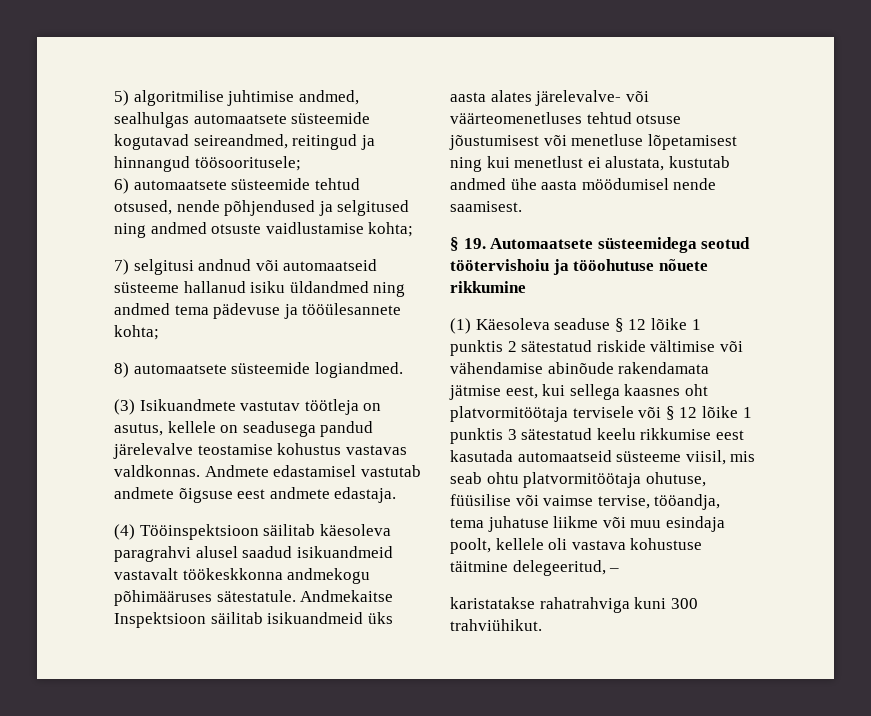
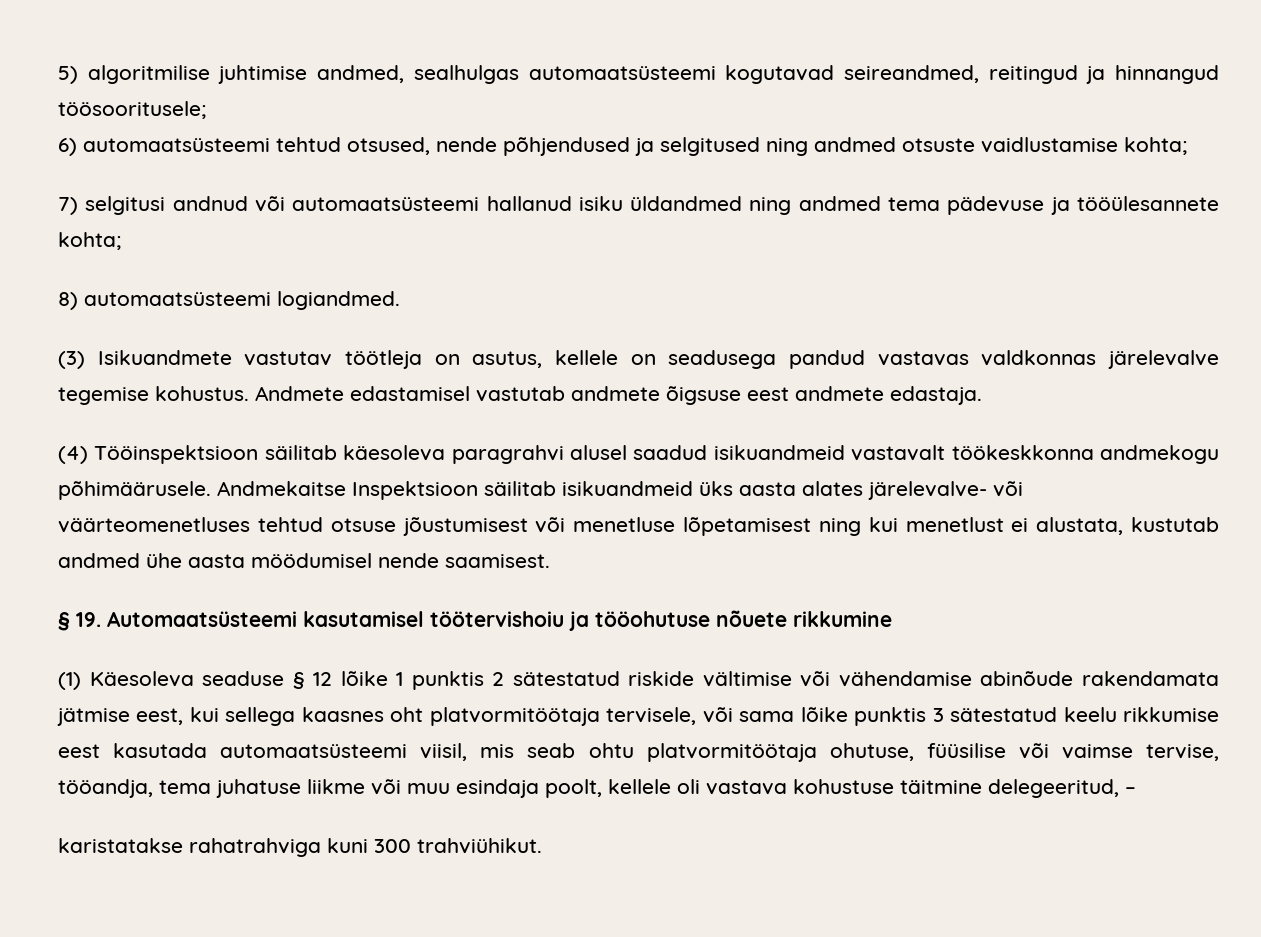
- 5) algoritmilise juhtimise andmed, sealhulgas automaatsete süsteemide kogutavad seireandmed, reitingud ja hinnangud töösooritusele;
+ 5) algoritmilise juhtimise andmed, sealhulgas automaatsüsteemi kogutavad seireandmed, reitingud ja hinnangud töösooritusele;
- 6) automaatsete süsteemide tehtud otsused, nende põhjendused ja selgitused ning andmed otsuste vaidlustamise kohta;
+ 6) automaatsüsteemi tehtud otsused, nende põhjendused ja selgitused ning andmed otsuste vaidlustamise kohta;
- 7) selgitusi andnud või automaatseid süsteeme hallanud isiku üldandmed ning andmed tema pädevuse ja tööülesannete kohta;
+ 7) selgitusi andnud või automaatsüsteemi hallanud isiku üldandmed ning andmed tema pädevuse ja tööülesannete kohta;
- 8) automaatsete süsteemide logiandmed.
+ 8) automaatsüsteemi logiandmed.
- (3) Isikuandmete vastutav töötleja on asutus, kellele on seadusega pandud järelevalve teostamise kohustus vastavas valdkonnas.
+ (3) Isikuandmete vastutav töötleja on asutus, kellele on seadusega pandud vastavas valdkonnas järelevalve tegemise kohustus.
- (4) Tööinspektsioon säilitab käesoleva paragrahvi alusel saadud isikuandmeid vastavalt töökeskkonna andmekogu põhimääruses sätestatule.
+ (4) Tööinspektsioon säilitab käesoleva paragrahvi alusel saadud isikuandmeid vastavalt töökeskkonna andmekogu põhimäärusele.
- § 19. Automaatsete süsteemidega seotud töötervishoiu ja tööohutuse nõuete rikkumine
+ § 19. Automaatsüsteemi kasutamisel töötervishoiu ja tööohutuse nõuete rikkumine
- (1) Käesoleva seaduse § 12 lõike 1 punktis 2 sätestatud riskide vältimise või vähendamise abinõude rakendamata jätmise eest, kui sellega kaasnes oht platvormitöötaja tervisele või § 12 lõike 1 punktis 3 sätestatud keelu rikkumise eest kasutada automaatseid süsteeme viisil, mis seab ohtu platvormitöötaja ohutuse, füüsilise või vaimse tervise, tööandja, tema juhatuse liikme või muu esindaja poolt, kellele oli vastava kohustuse täitmine delegeeritud, –
+ (1) Käesoleva seaduse § 12 lõike 1 punktis 2 sätestatud riskide vältimise või vähendamise abinõude rakendamata jätmise eest, kui sellega kaasnes oht platvormitöötaja tervisele, või sama lõike punktis 3 sätestatud keelu rikkumise eest kasutada automaatsüsteemi viisil, mis seab ohtu platvormitöötaja ohutuse, füüsilise või vaimse tervise, tööandja, tema juhatuse liikme või muu esindaja poolt, kellele oli vastava kohustuse täitmine delegeeritud, –

